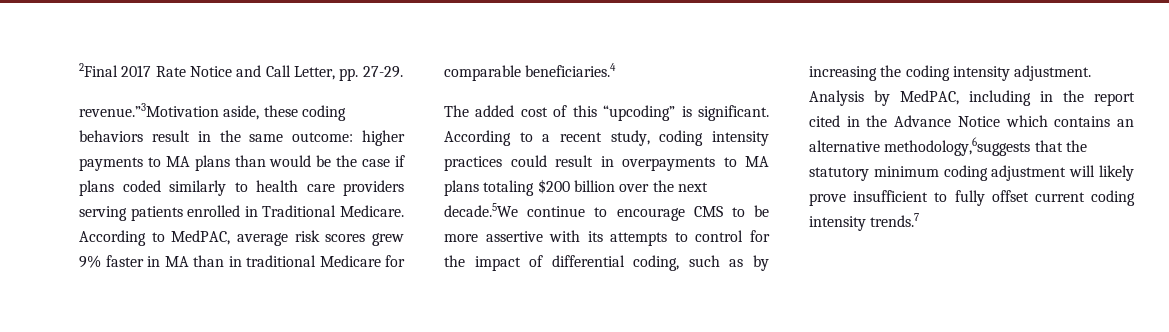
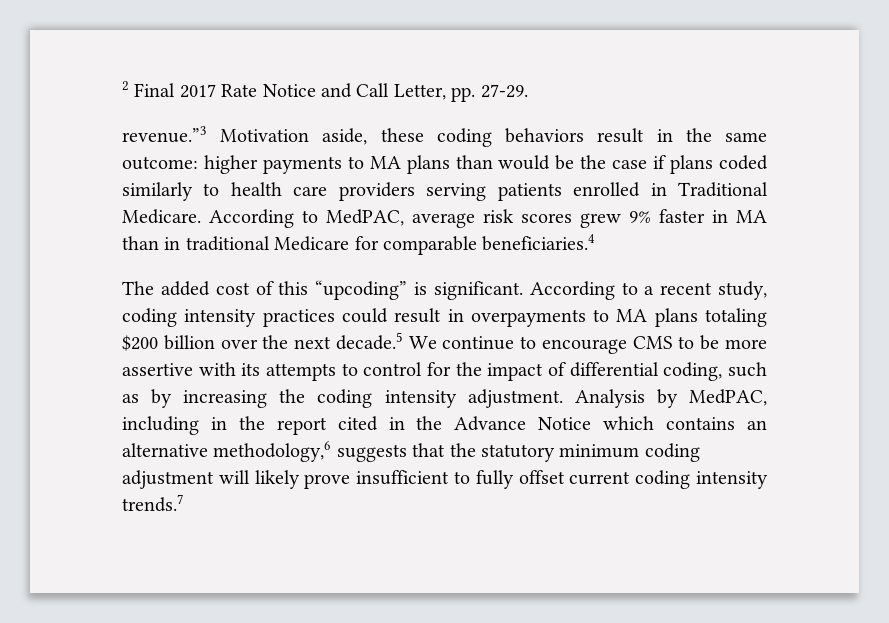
- 2Final 2017 Rate Notice and Call Letter, pp. 27-29.
+ 2 Final 2017 Rate Notice and Call Letter, pp. 27-29.
- revenue.”3Motivation aside, these coding behaviors result in the same outcome: higher payments to MA plans than would be the case if plans coded similarly to health care providers serving patients enrolled in Traditional Medicare.
+ revenue.”3 Motivation aside, these coding behaviors result in the same outcome: higher payments to MA plans than would be the case if plans coded similarly to health care providers serving patients enrolled in Traditional Medicare.
- According to a recent study, coding intensity practices could result in overpayments to MA plans totaling $200 billion over the next decade.5We continue to encourage CMS to be more assertive with its attempts to control for the impact of differential coding, such as by increasing the coding intensity adjustment.
+ According to a recent study, coding intensity practices could result in overpayments to MA plans totaling $200 billion over the next decade.5 We continue to encourage CMS to be more assertive with its attempts to control for the impact of differential coding, such as by increasing the coding intensity adjustment.
- Analysis by MedPAC, including in the report cited in the Advance Notice which contains an alternative methodology,6suggests that the statutory minimum coding adjustment will likely prove insufficient to fully offset current coding intensity trends.7
+ Analysis by MedPAC, including in the report cited in the Advance Notice which contains an alternative methodology,6 suggests that the statutory minimum coding adjustment will likely prove insufficient to fully offset current coding intensity trends.7

